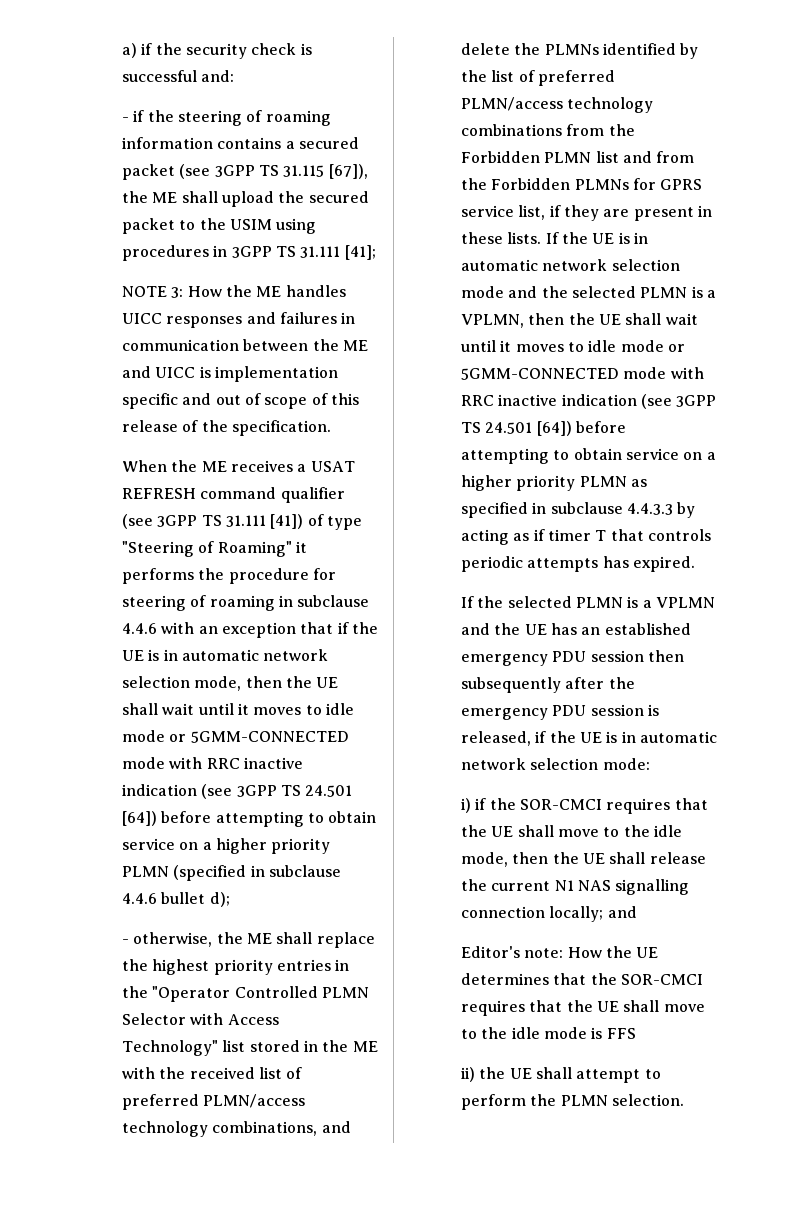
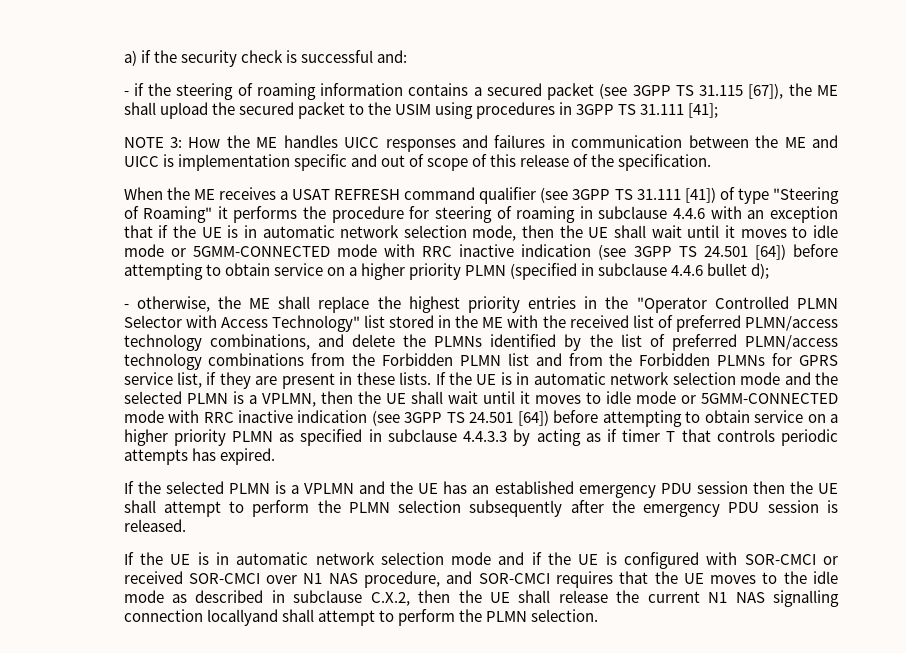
- If the selected PLMN is a VPLMN and the UE has an established emergency PDU session then subsequently after the emergency PDU session is released, if the UE is in automatic network selection mode:
- i) if the SOR-CMCI requires that the UE shall move to the idle mode, then the UE shall release the current N1 NAS signalling connection locally; and
- Editor's note: How the UE determines that the SOR-CMCI requires that the UE shall move to the idle mode is FFS
- ii) the UE shall attempt to perform the PLMN selection.
+ If the selected PLMN is a VPLMN and the UE has an established emergency PDU session then the UE shall attempt to perform the PLMN selection subsequently after the emergency PDU session is released.
+ If the UE is in automatic network selection mode and if the UE is configured with SOR-CMCI or received SOR-CMCI over N1 NAS procedure, and SOR-CMCI requires that the UE moves to the idle mode as described in subclause C.X.2, then the UE shall release the current N1 NAS signalling connection locallyand shall attempt to perform the PLMN selection.

